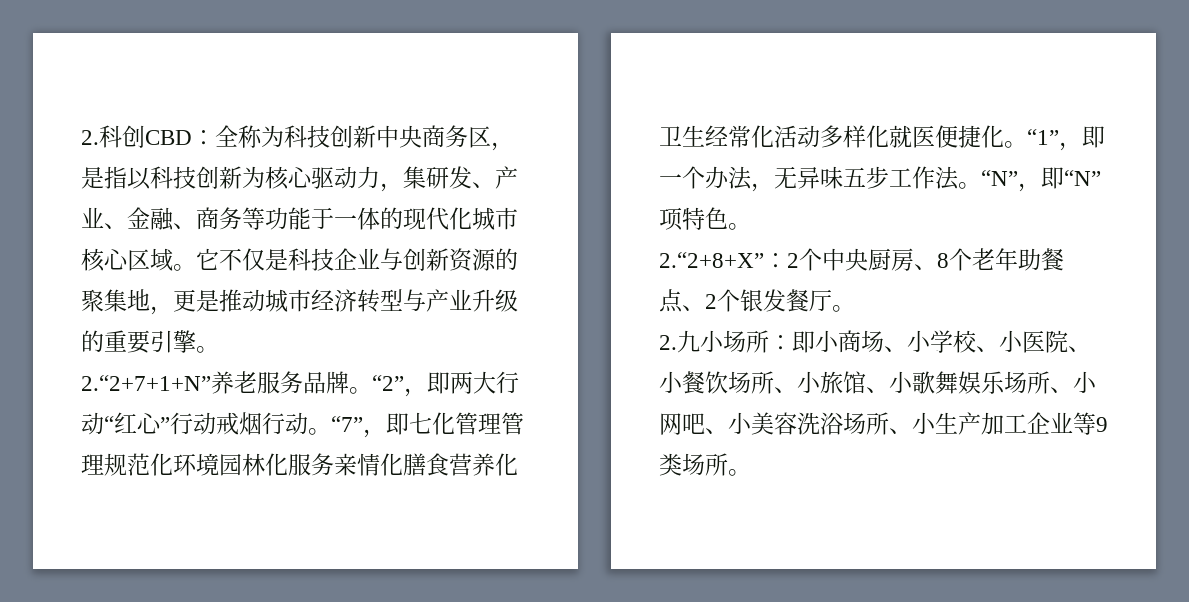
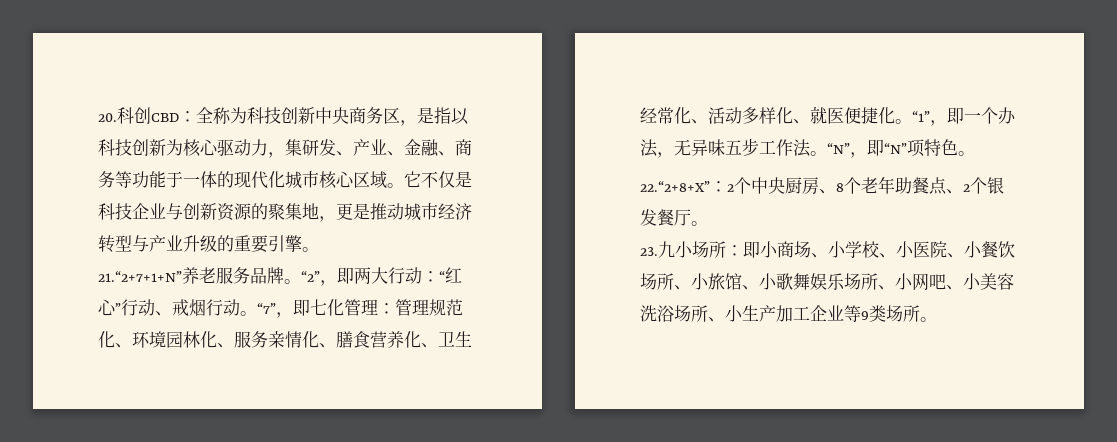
- 2.科创CBD：全称为科技创新中央商务区，是指以科技创新为核心驱动力，集研发、产业、金融、商务等功能于一体的现代化城市核心区域。
+ 20.科创CBD：全称为科技创新中央商务区，是指以科技创新为核心驱动力，集研发、产业、金融、商务等功能于一体的现代化城市核心区域。
- 2.“2+7+1+N”养老服务品牌。
+ 21.“2+7+1+N”养老服务品牌。
- “2”，即两大行动“红心”行动戒烟行动。
+ “2”，即两大行动：“红心”行动、戒烟行动。
- “7”，即七化管理管理规范化环境园林化服务亲情化膳食营养化卫生经常化活动多样化就医便捷化。
+ “7”，即七化管理：管理规范化、环境园林化、服务亲情化、膳食营养化、卫生经常化、活动多样化、就医便捷化。
- 2.“2+8+X”：2个中央厨房、8个老年助餐点、2个银发餐厅。
+ 22.“2+8+X”：2个中央厨房、8个老年助餐点、2个银发餐厅。
- 2.九小场所：即小商场、小学校、小医院、小餐饮场所、小旅馆、小歌舞娱乐场所、小网吧、小美容洗浴场所、小生产加工企业等9类场所。
+ 23.九小场所：即小商场、小学校、小医院、小餐饮场所、小旅馆、小歌舞娱乐场所、小网吧、小美容洗浴场所、小生产加工企业等9类场所。

